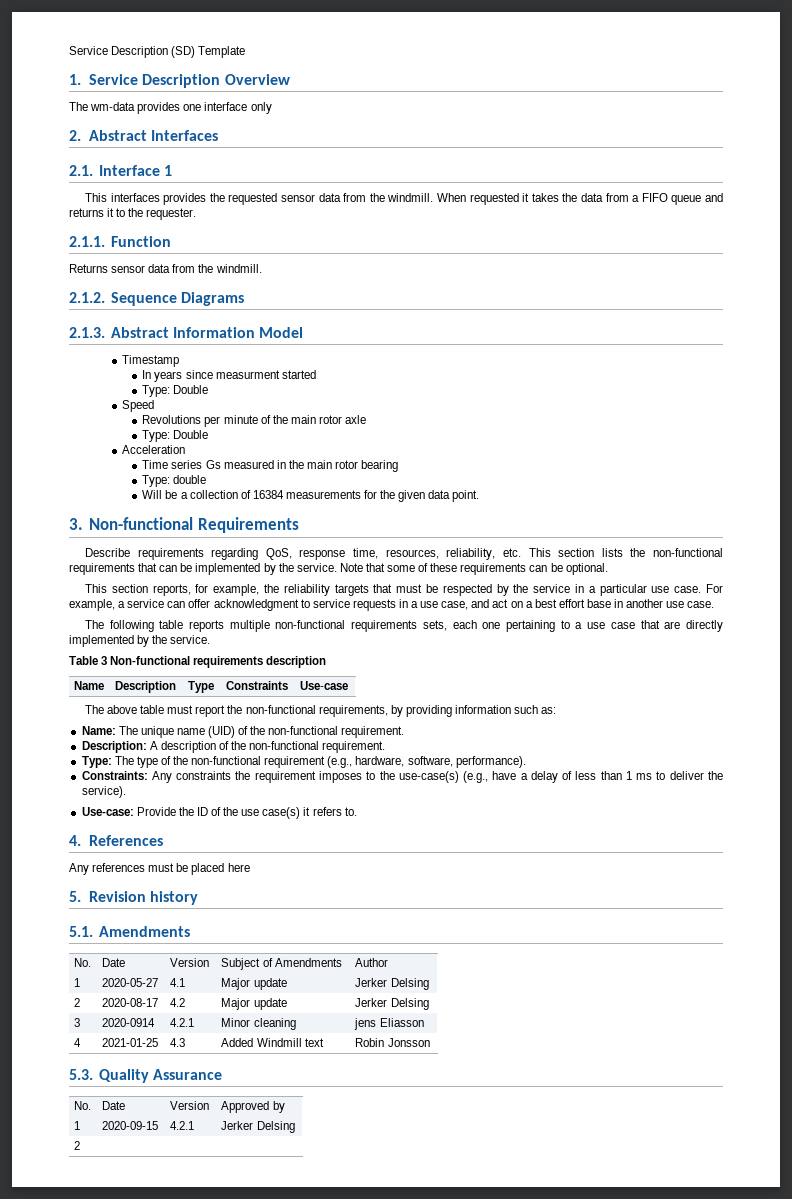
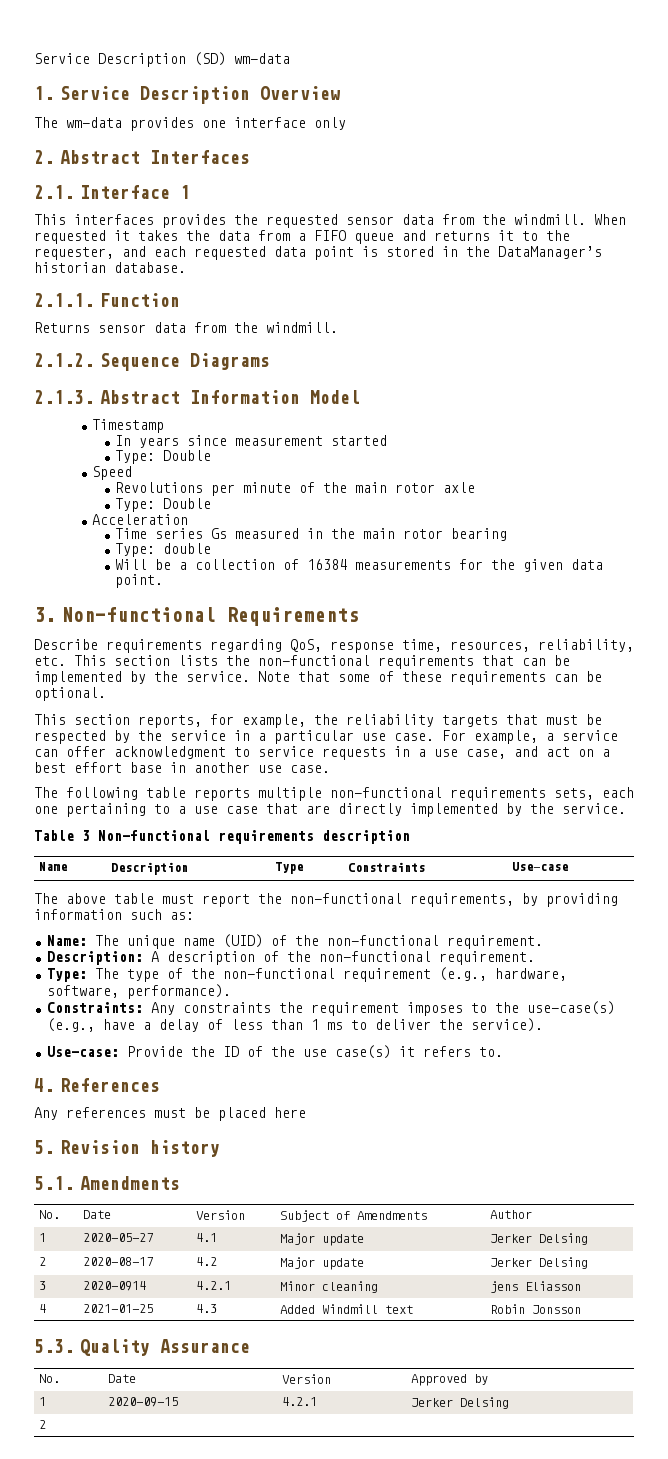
- Service Description (SD) Template
+ Service Description (SD) wm-data
- When requested it takes the data from a FIFO queue and returns it to the requester.
+ When requested it takes the data from a FIFO queue and returns it to the requester, and each requested data point is stored in the DataManager’s historian database.
- In years since measurment started
+ In years since measurement started

